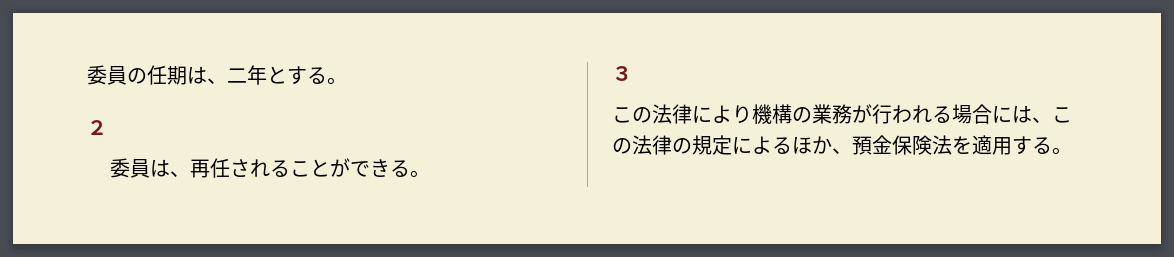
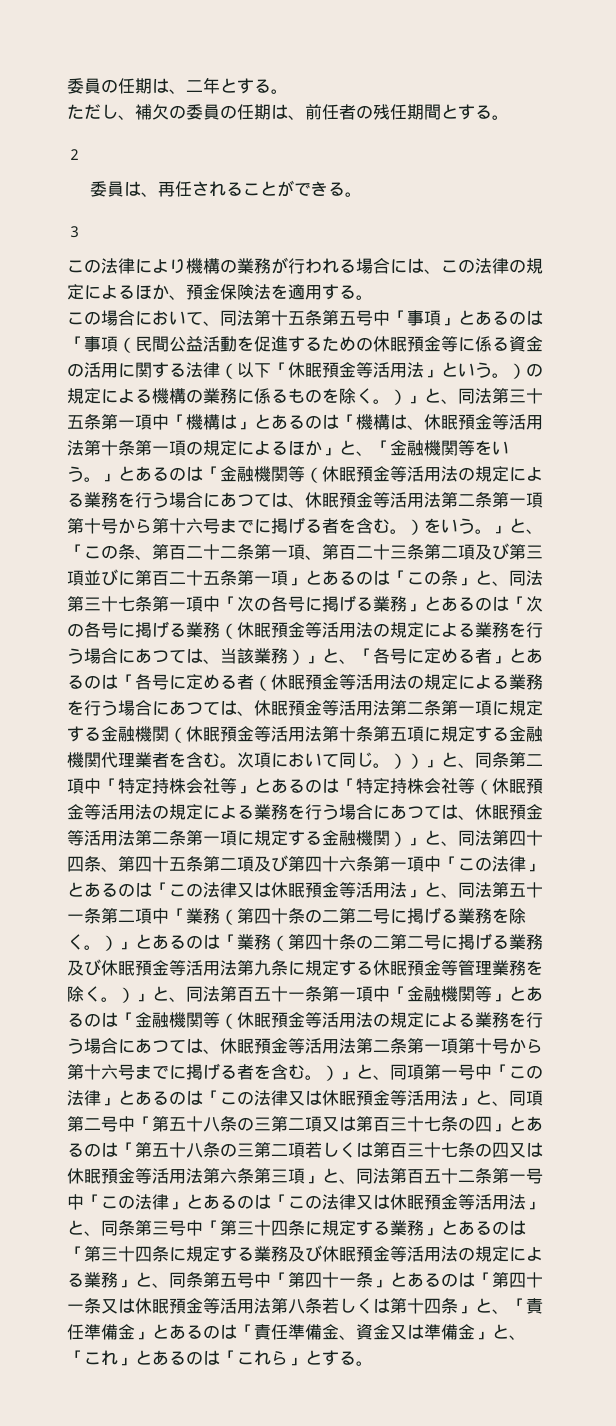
+ ただし、補欠の委員の任期は、前任者の残任期間とする。
+ この場合において、同法第十五条第五号中「事項」とあるのは「事項（民間公益活動を促進するための休眠預金等に係る資金の活用に関する法律（以下「休眠預金等活用法」という。）の規定による機構の業務に係るものを除く。）」と、同法第三十五条第一項中「機構は」とあるのは「機構は、休眠預金等活用法第十条第一項の規定によるほか」と、「金融機関等をいう。」とあるのは「金融機関等（休眠預金等活用法の規定による業務を行う場合にあつては、休眠預金等活用法第二条第一項第十号から第十六号までに掲げる者を含む。）をいう。」と、「この条、第百二十二条第一項、第百二十三条第二項及び第三項並びに第百二十五条第一項」とあるのは「この条」と、同法第三十七条第一項中「次の各号に掲げる業務」とあるのは「次の各号に掲げる業務（休眠預金等活用法の規定による業務を行う場合にあつては、当該業務）」と、「各号に定める者」とあるのは「各号に定める者（休眠預金等活用法の規定による業務を行う場合にあつては、休眠預金等活用法第二条第一項に規定する金融機関（休眠預金等活用法第十条第五項に規定する金融機関代理業者を含む。次項において同じ。））」と、同条第二項中「特定持株会社等」とあるのは「特定持株会社等（休眠預金等活用法の規定による業務を行う場合にあつては、休眠預金等活用法第二条第一項に規定する金融機関）」と、同法第四十四条、第四十五条第二項及び第四十六条第一項中「この法律」とあるのは「この法律又は休眠預金等活用法」と、同法第五十一条第二項中「業務（第四十条の二第二号に掲げる業務を除く。）」とあるのは「業務（第四十条の二第二号に掲げる業務及び休眠預金等活用法第九条に規定する休眠預金等管理業務を除く。）」と、同法第百五十一条第一項中「金融機関等」とあるのは「金融機関等（休眠預金等活用法の規定による業務を行う場合にあつては、休眠預金等活用法第二条第一項第十号から第十六号までに掲げる者を含む。）」と、同項第一号中「この法律」とあるのは「この法律又は休眠預金等活用法」と、同項第二号中「第五十八条の三第二項又は第百三十七条の四」とあるのは「第五十八条の三第二項若しくは第百三十七条の四又は休眠預金等活用法第六条第三項」と、同法第百五十二条第一号中「この法律」とあるのは「この法律又は休眠預金等活用法」と、同条第三号中「第三十四条に規定する業務」とあるのは「第三十四条に規定する業務及び休眠預金等活用法の規定による業務」と、同条第五号中「第四十一条」とあるのは「第四十一条又は休眠預金等活用法第八条若しくは第十四条」と、「責任準備金」とあるのは「責任準備金、資金又は準備金」と、「これ」とあるのは「これら」とする。

